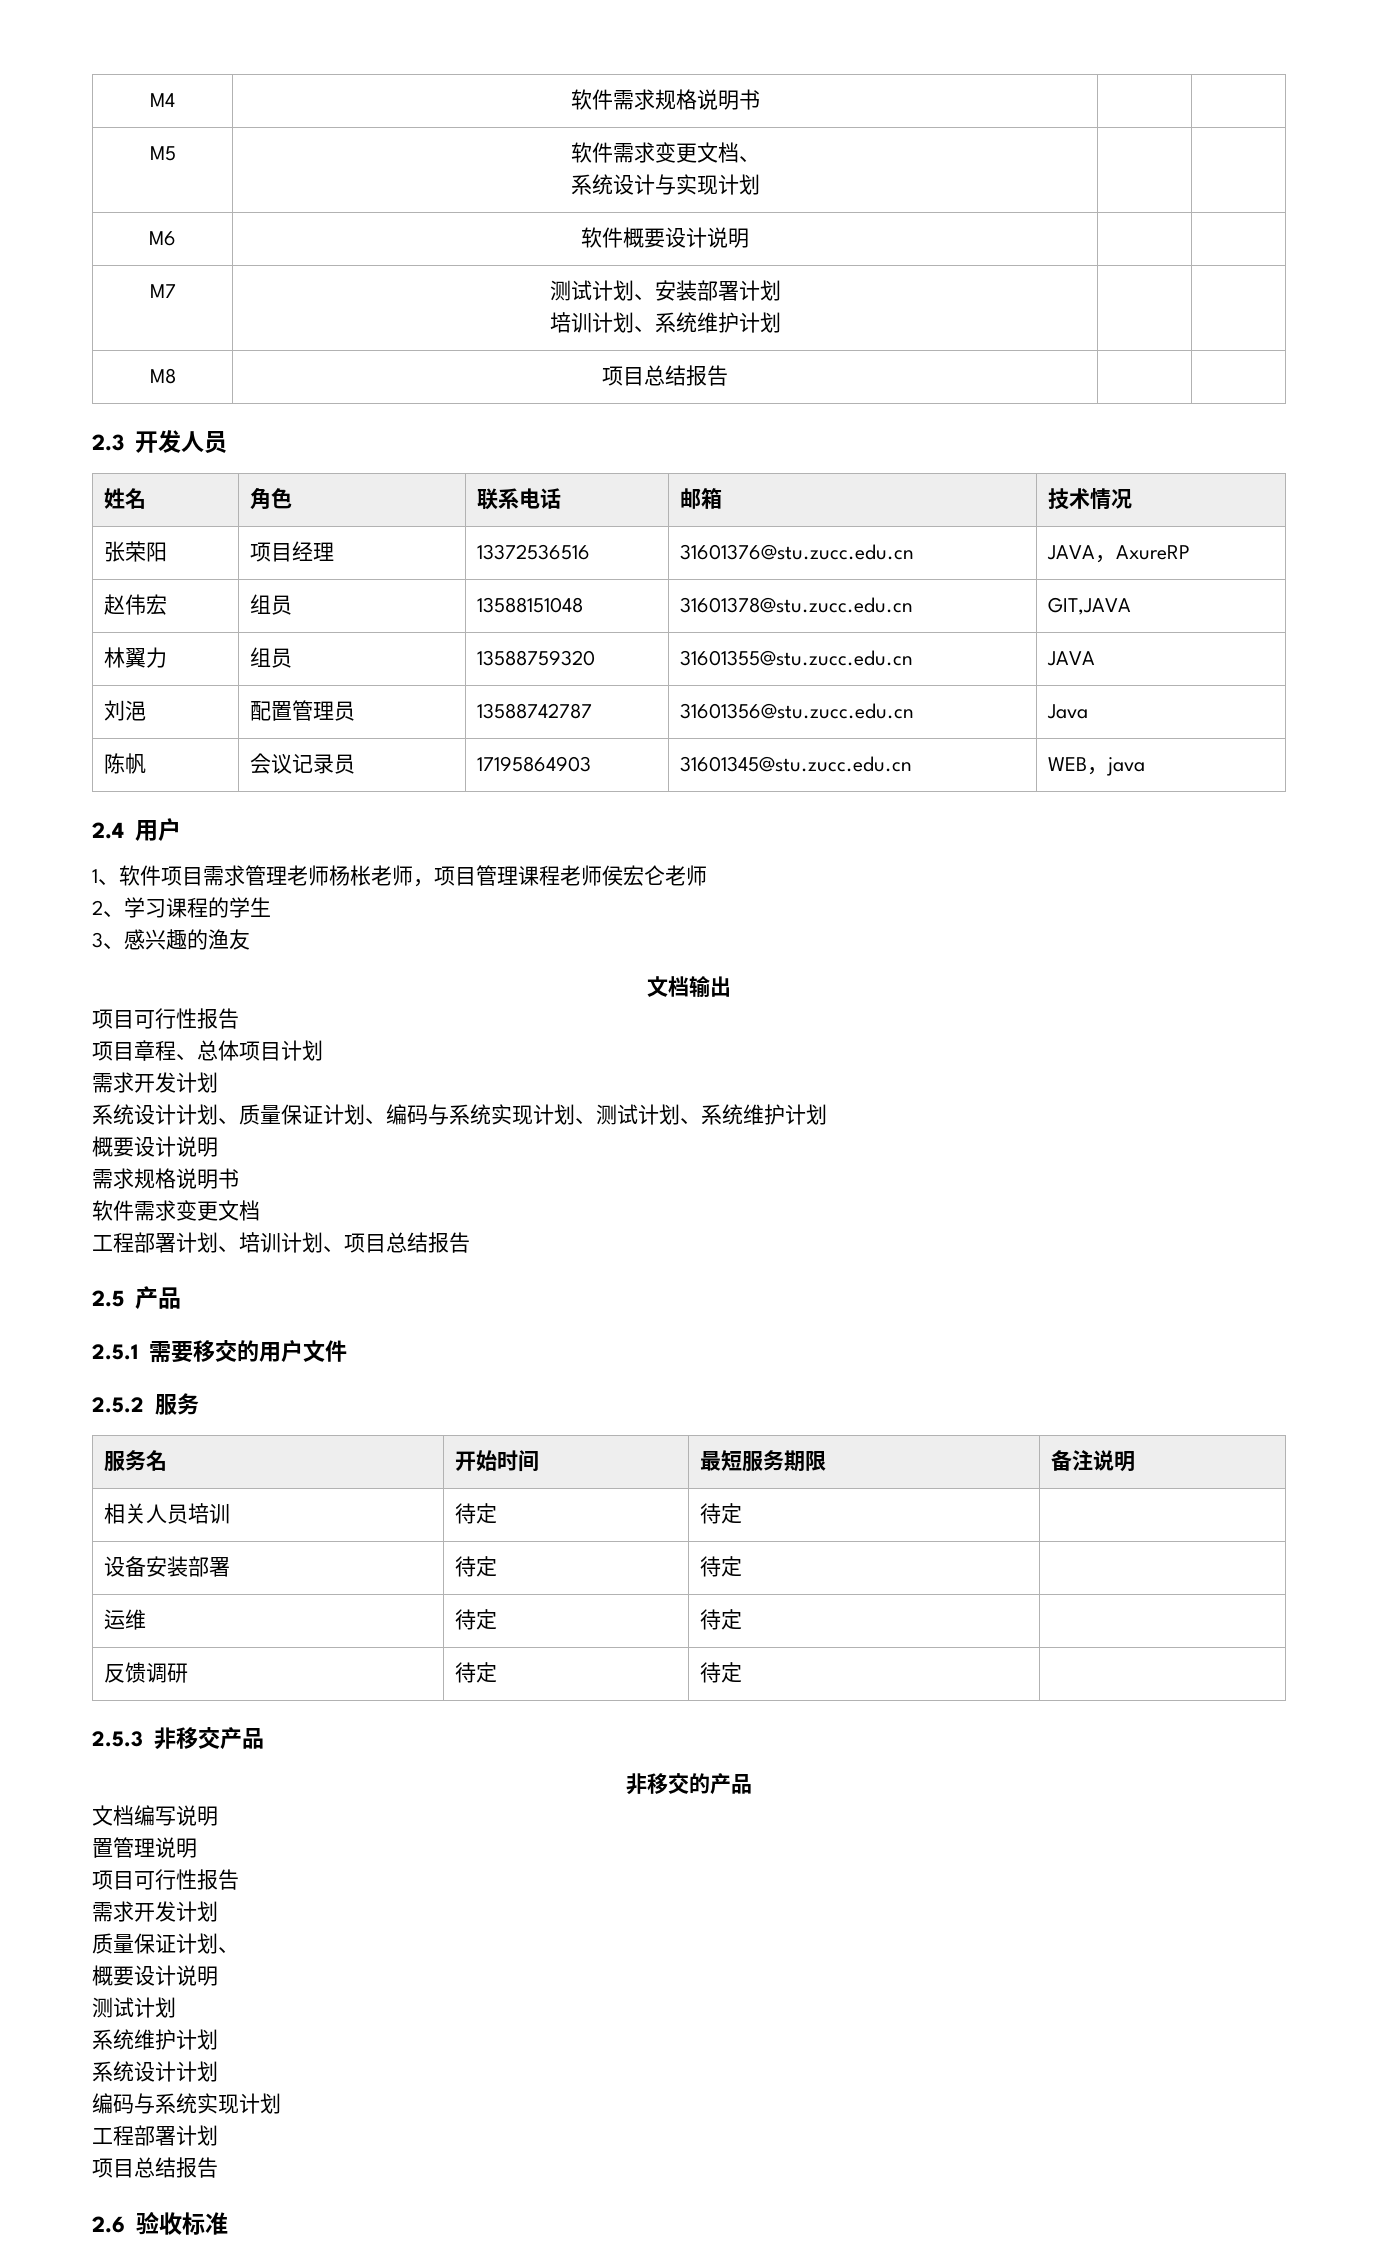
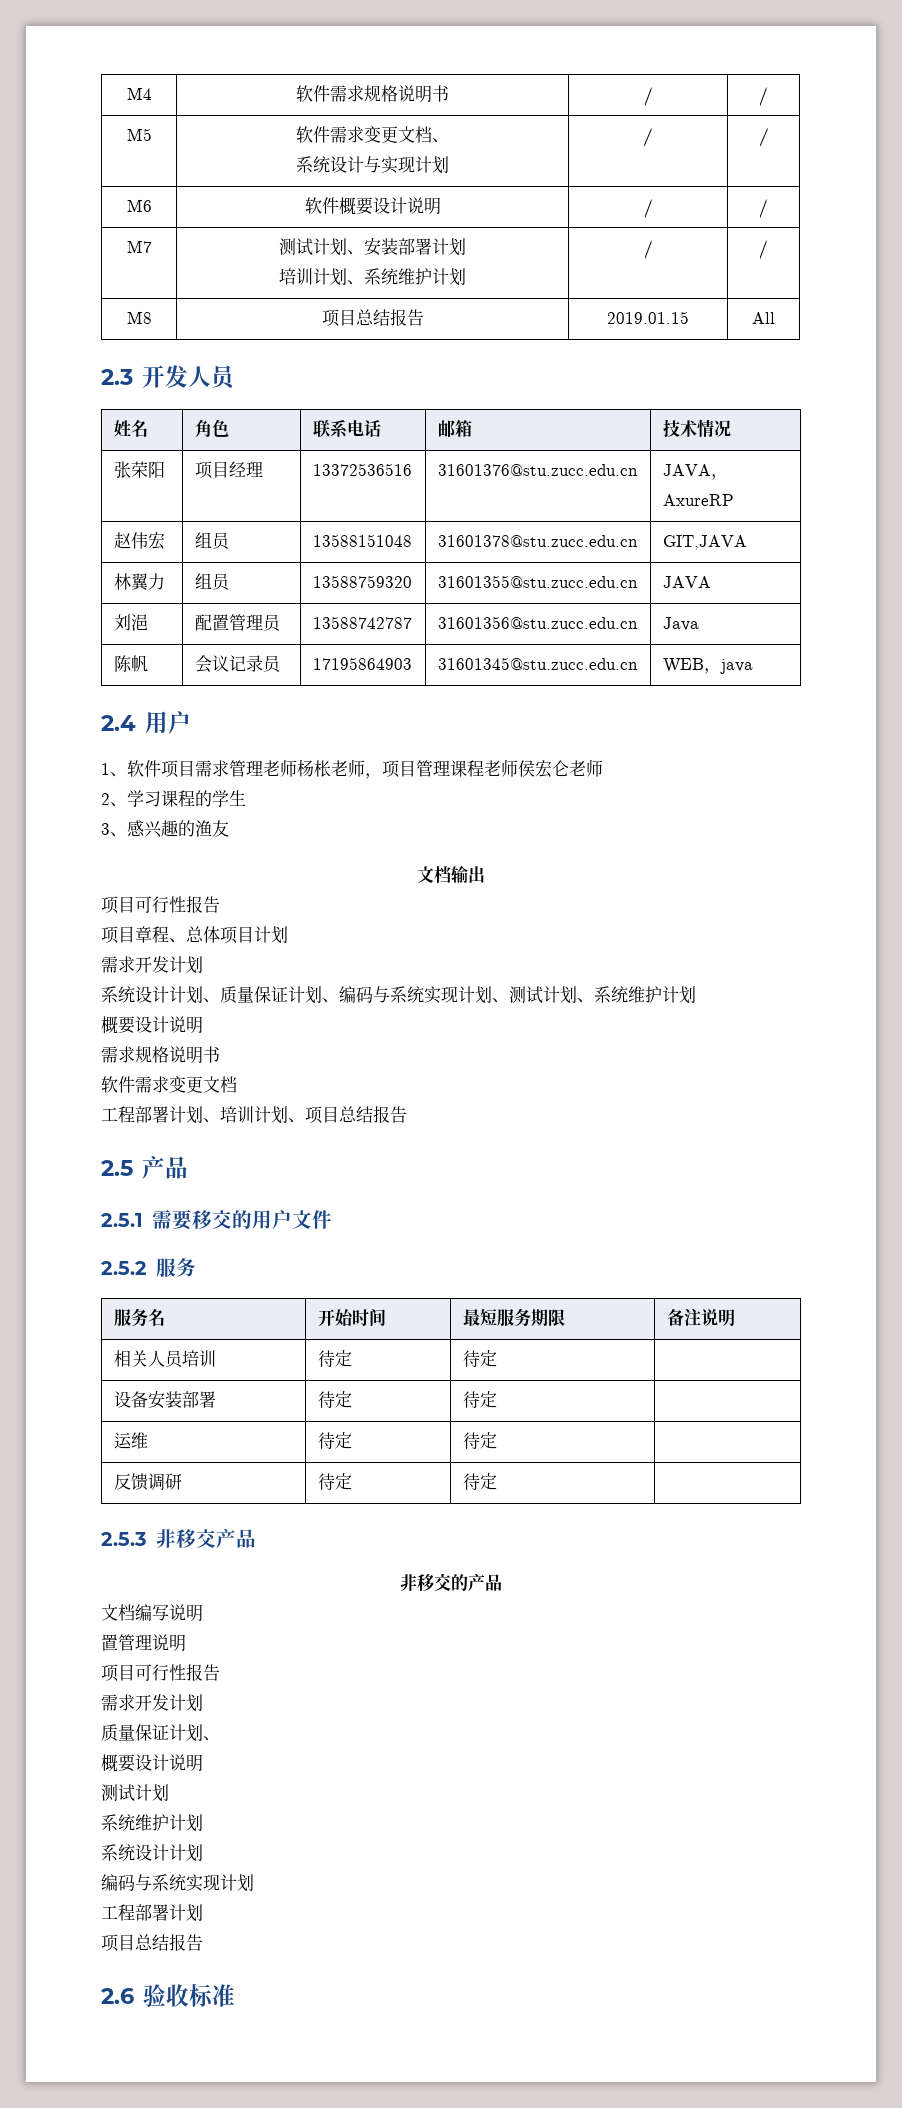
- M4 | 软件需求规格说明书 | |
+ M4 | 软件需求规格说明书 | / | /
  M5 | 软件需求变更文档、
- 系统设计与实现计划 | |
+ 系统设计与实现计划 | / | /
- M6 | 软件概要设计说明 | |
+ M6 | 软件概要设计说明 | / | /
  M7 | 测试计划、安装部署计划
- 培训计划、系统维护计划 | |
+ 培训计划、系统维护计划 | / | /
- M8 | 项目总结报告 | |
+ M8 | 项目总结报告 | 2019.01.15 | All

